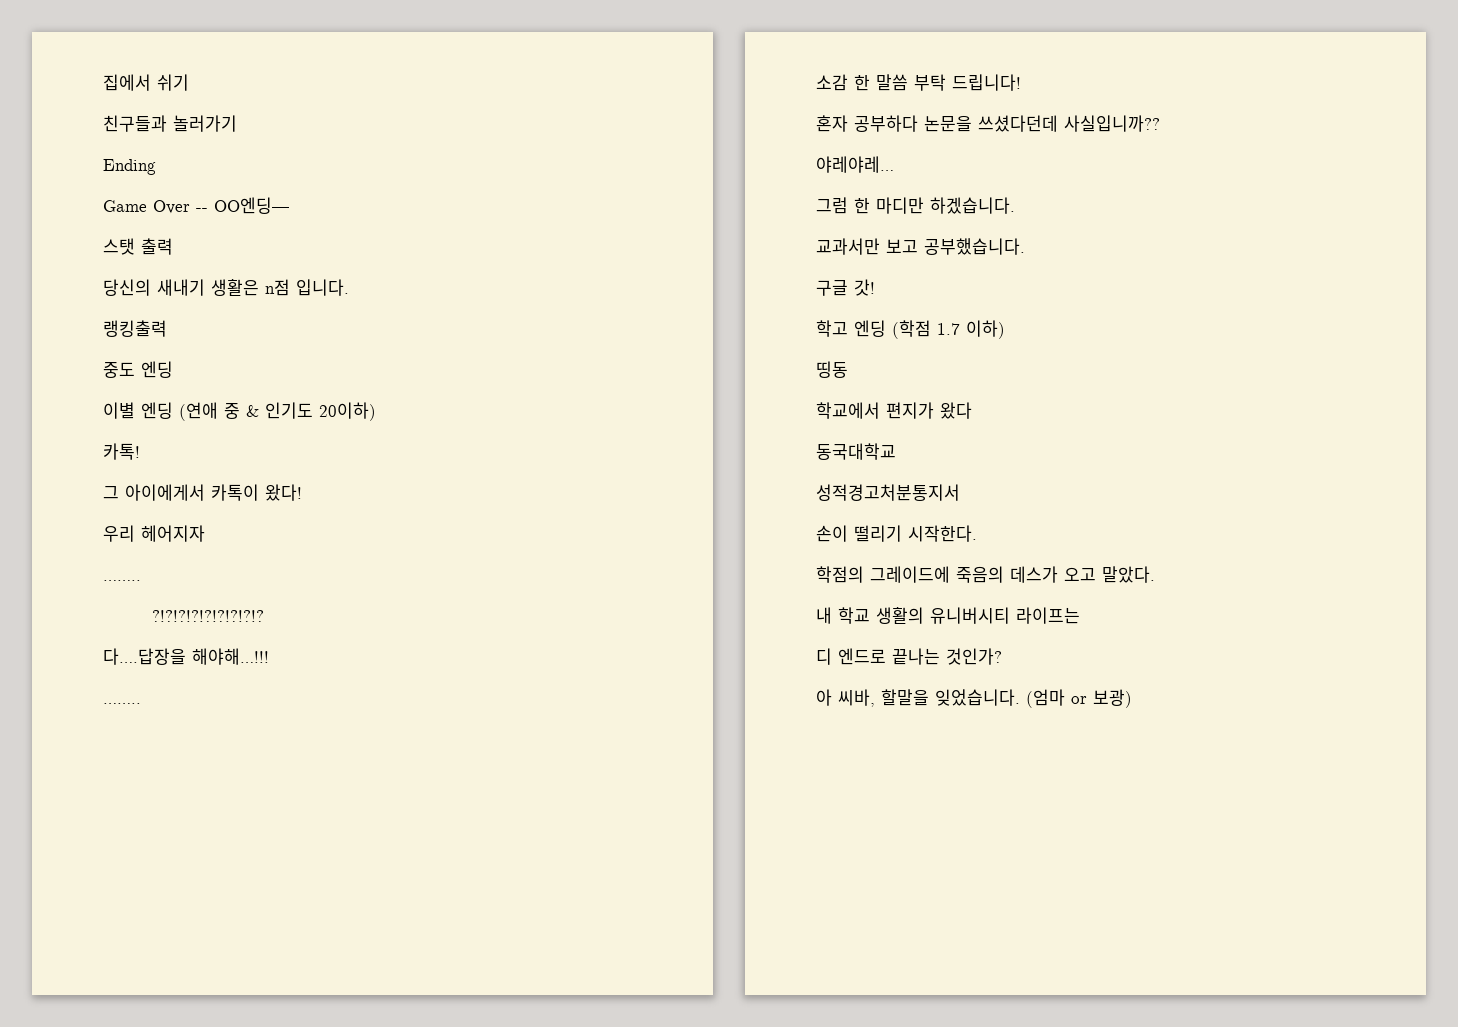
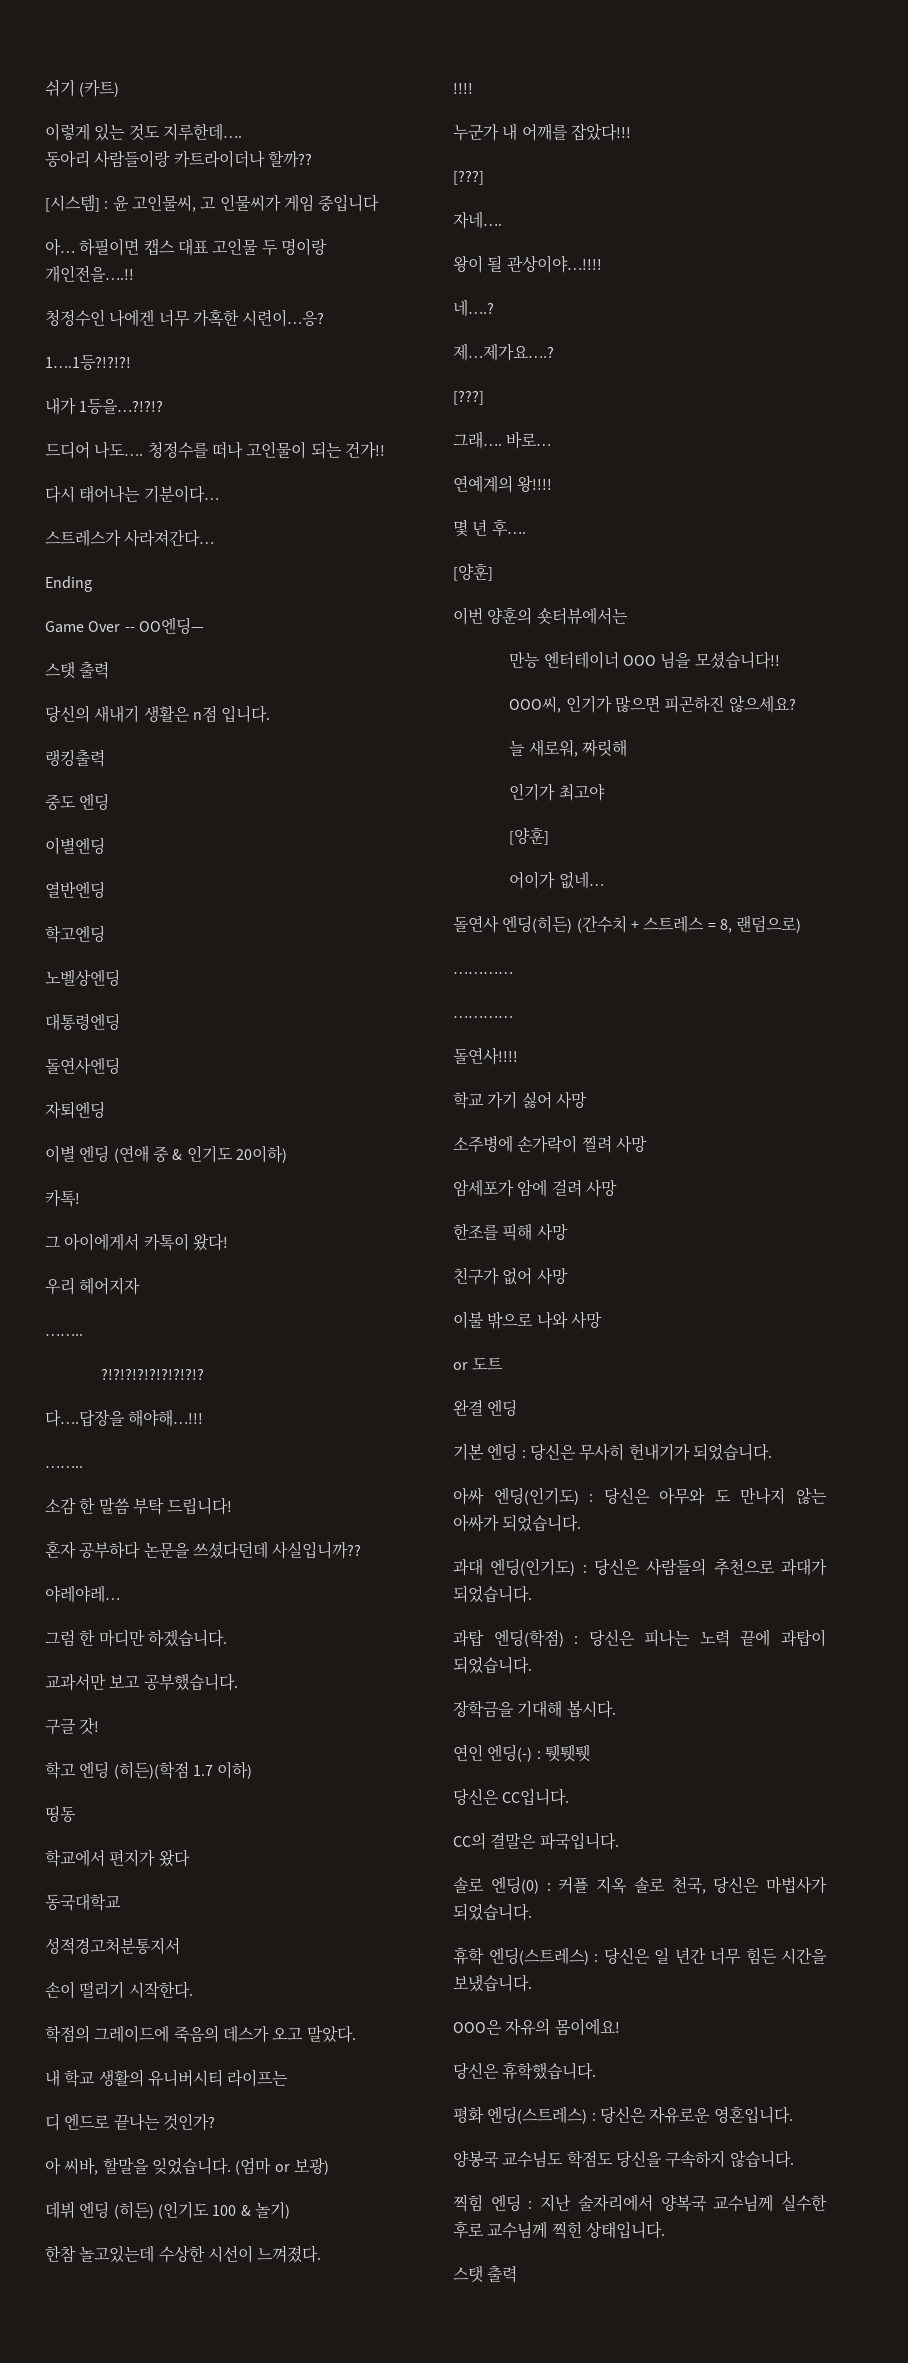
- 집에서 쉬기
- 친구들과 놀러가기
+ 쉬기 (카트)
+ 이렇게 있는 것도 지루한데….
+ 동아리 사람들이랑 카트라이더나 할까??
+ [시스템] : 윤 고인물씨, 고 인물씨가 게임 중입니다
+ 아… 하필이면 캡스 대표 고인물 두 명이랑 개인전을….!!
+ 청정수인 나에겐 너무 가혹한 시련이…응?
+ 1….1등?!?!?!
+ 내가 1등을…?!?!?
+ 드디어 나도…. 청정수를 떠나 고인물이 되는 건가!!
+ 다시 태어나는 기분이다…
+ 스트레스가 사라져간다…
+ 이별엔딩
+ 열반엔딩
+ 학고엔딩
+ 노벨상엔딩
+ 대통령엔딩
+ 돌연사엔딩
+ 자퇴엔딩
- 학고 엔딩 (학점 1.7 이하)
+ 학고 엔딩 (히든)(학점 1.7 이하)
+ 데뷔 엔딩 (히든) (인기도 100 & 놀기)
+ 한참 놀고있는데 수상한 시선이 느껴졌다.
+ !!!!
+ 누군가 내 어깨를 잡았다!!!
+ [???]
+ 자네….
+ 왕이 될 관상이야…!!!!
+ 네….?
+ 제…제가요….?
+ [???]
+ 그래…. 바로…
+ 연예계의 왕!!!!
+ 몇 년 후….
+ [양훈]
+ 이번 양훈의 숏터뷰에서는
+ 만능 엔터테이너 OOO 님을 모셨습니다!!
+ OOO씨, 인기가 많으면 피곤하진 않으세요?
+ 늘 새로워, 짜릿해
+ 인기가 최고야
+ [양훈]
+ 어이가 없네…
+ 돌연사 엔딩(히든) (간수치 + 스트레스 = 8, 랜덤으로)
+ …………
+ …………
+ 돌연사!!!!
+ 학교 가기 싫어 사망
+ 소주병에 손가락이 찔려 사망
+ 암세포가 암에 걸려 사망
+ 한조를 픽해 사망
+ 친구가 없어 사망
+ 이불 밖으로 나와 사망
+ or 도트
+ 완결 엔딩
+ 기본 엔딩 : 당신은 무사히 헌내기가 되었습니다.
+ 아싸 엔딩(인기도) : 당신은 아무와 도 만나지 않는 아싸가 되었습니다.
+ 과대 엔딩(인기도) : 당신은 사람들의 추천으로 과대가 되었습니다.
+ 과탑 엔딩(학점) : 당신은 피나는 노력 끝에 과탑이 되었습니다.
+ 장학금을 기대해 봅시다.
+ 연인 엔딩(-) : 퉷퉷퉷
+ 당신은 CC입니다.
+ CC의 결말은 파국입니다.
+ 솔로 엔딩(0) : 커플 지옥 솔로 천국, 당신은 마법사가 되었습니다.
+ 휴학 엔딩(스트레스) : 당신은 일 년간 너무 힘든 시간을 보냈습니다.
+ OOO은 자유의 몸이에요!
+ 당신은 휴학했습니다.
+ 평화 엔딩(스트레스) : 당신은 자유로운 영혼입니다.
+ 양봉국 교수님도 학점도 당신을 구속하지 않습니다.
+ 찍힘 엔딩 : 지난 술자리에서 양복국 교수님께 실수한 후로 교수님께 찍힌 상태입니다.
+ 스탯 출력

